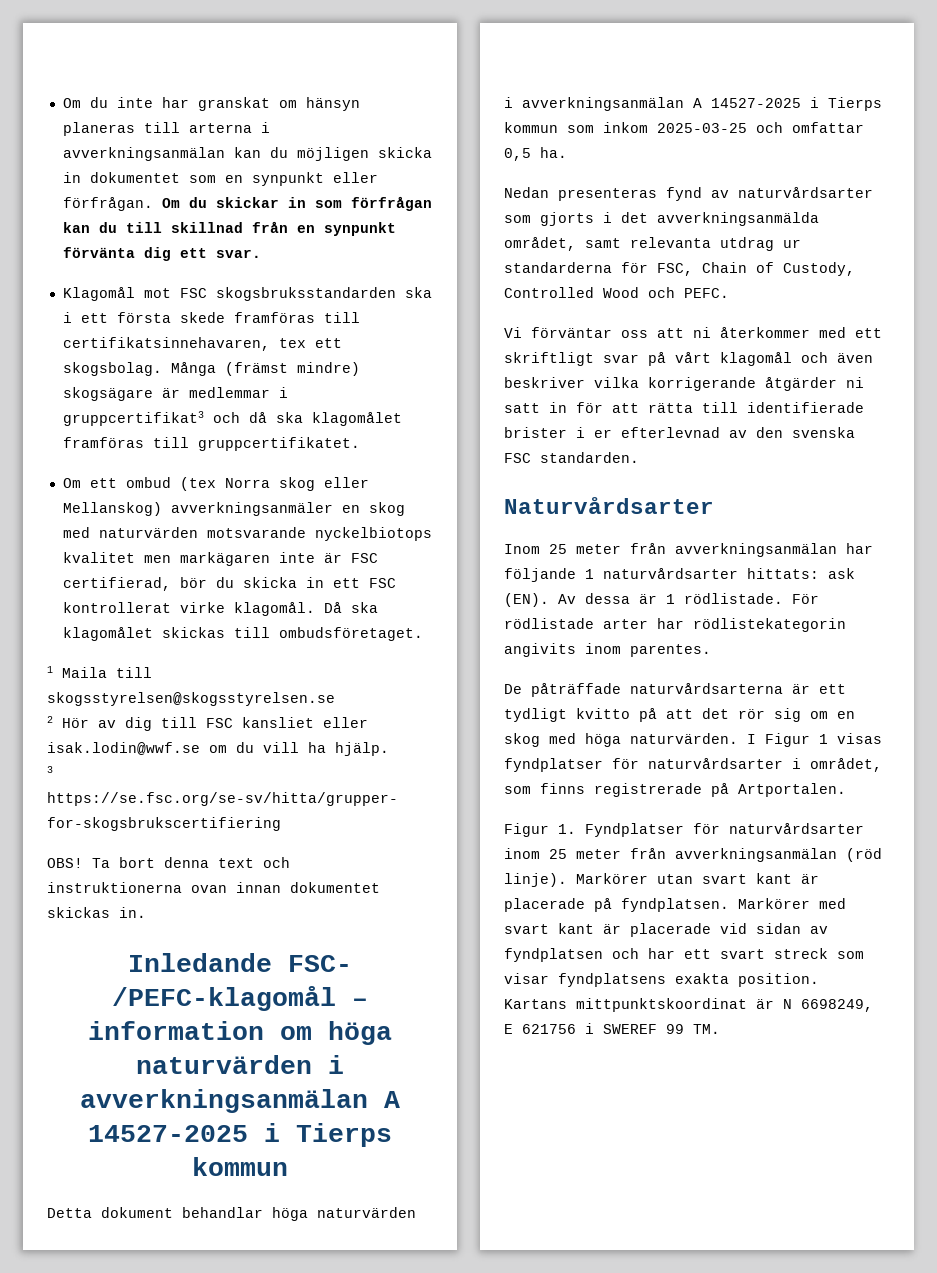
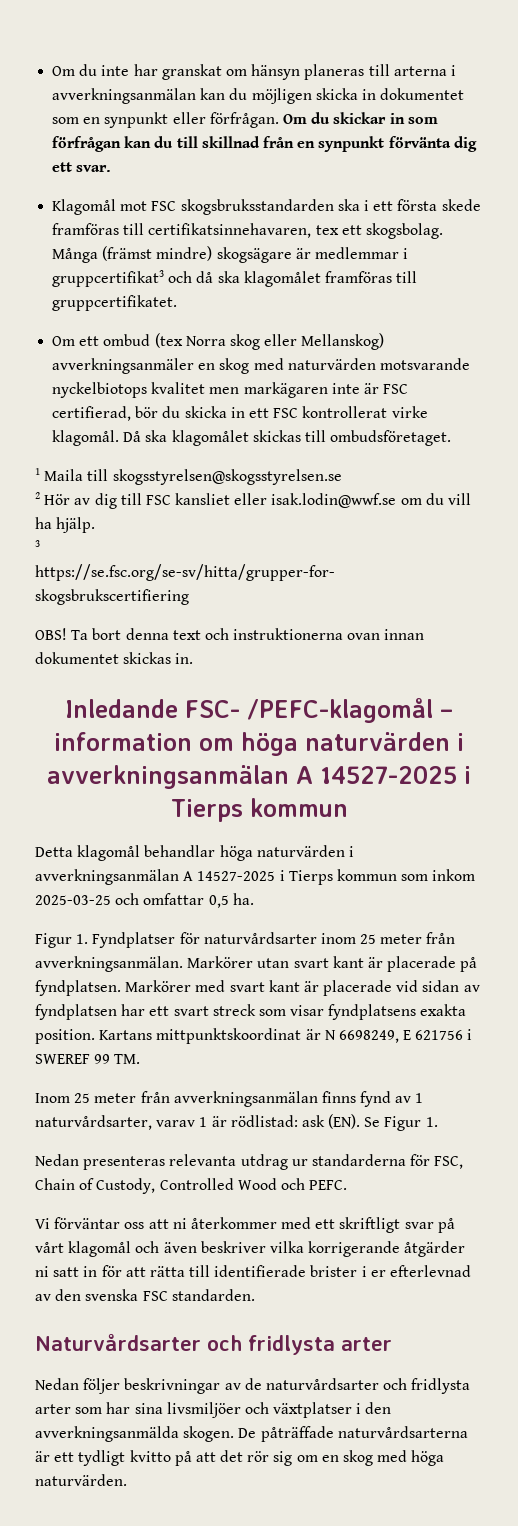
- Detta dokument behandlar höga naturvärden i avverkningsanmälan A 14527-2025 i Tierps kommun som inkom 2025-03-25 och omfattar 0,5 ha.
+ Detta klagomål behandlar höga naturvärden i avverkningsanmälan A 14527-2025 i Tierps kommun som inkom 2025-03-25 och omfattar 0,5 ha.
- Nedan presenteras fynd av naturvårdsarter som gjorts i det avverkningsanmälda området, samt relevanta utdrag ur standarderna för FSC, Chain of Custody, Controlled Wood och PEFC.
+ Figur 1. Fyndplatser för naturvårdsarter inom 25 meter från avverkningsanmälan. Markörer utan svart kant är placerade på fyndplatsen. Markörer med svart kant är placerade vid sidan av fyndplatsen har ett svart streck som visar fyndplatsens exakta position. Kartans mittpunktskoordinat är N 6698249, E 621756 i SWEREF 99 TM.
+ Inom 25 meter från avverkningsanmälan finns fynd av 1 naturvårdsarter, varav 1 är rödlistad: ask (EN). Se Figur 1.
+ Nedan presenteras relevanta utdrag ur standarderna för FSC, Chain of Custody, Controlled Wood och PEFC.
- Naturvårdsarter
- Inom 25 meter från avverkningsanmälan har följande 1 naturvårdsarter hittats: ask (EN). Av dessa är 1 rödlistade. För rödlistade arter har rödlistekategorin angivits inom parentes.
- De påträffade naturvårdsarterna är ett tydligt kvitto på att det rör sig om en skog med höga naturvärden. I Figur 1 visas fyndplatser för naturvårdsarter i området, som finns registrerade på Artportalen.
- Figur 1. Fyndplatser för naturvårdsarter inom 25 meter från avverkningsanmälan (röd linje). Markörer utan svart kant är placerade på fyndplatsen. Markörer med svart kant är placerade vid sidan av fyndplatsen och har ett svart streck som visar fyndplatsens exakta position. Kartans mittpunktskoordinat är N 6698249, E 621756 i SWEREF 99 TM.
+ Naturvårdsarter och fridlysta arter
+ Nedan följer beskrivningar av de naturvårdsarter och fridlysta arter som har sina livsmiljöer och växtplatser i den avverkningsanmälda skogen. De påträffade naturvårdsarterna är ett tydligt kvitto på att det rör sig om en skog med höga naturvärden.

